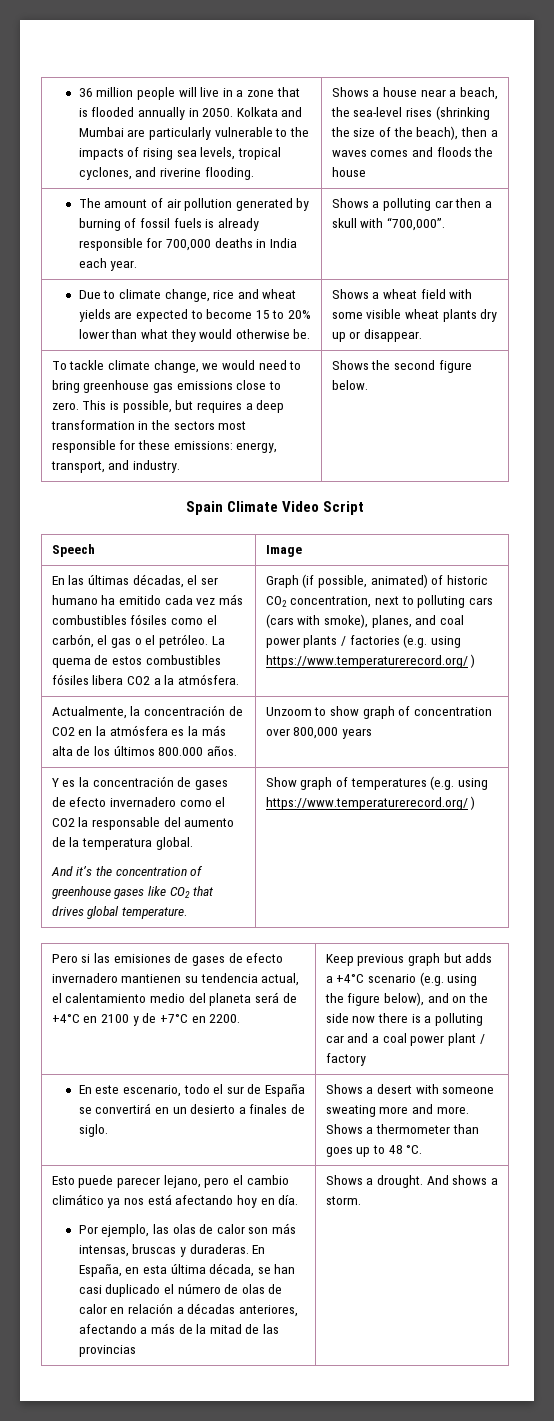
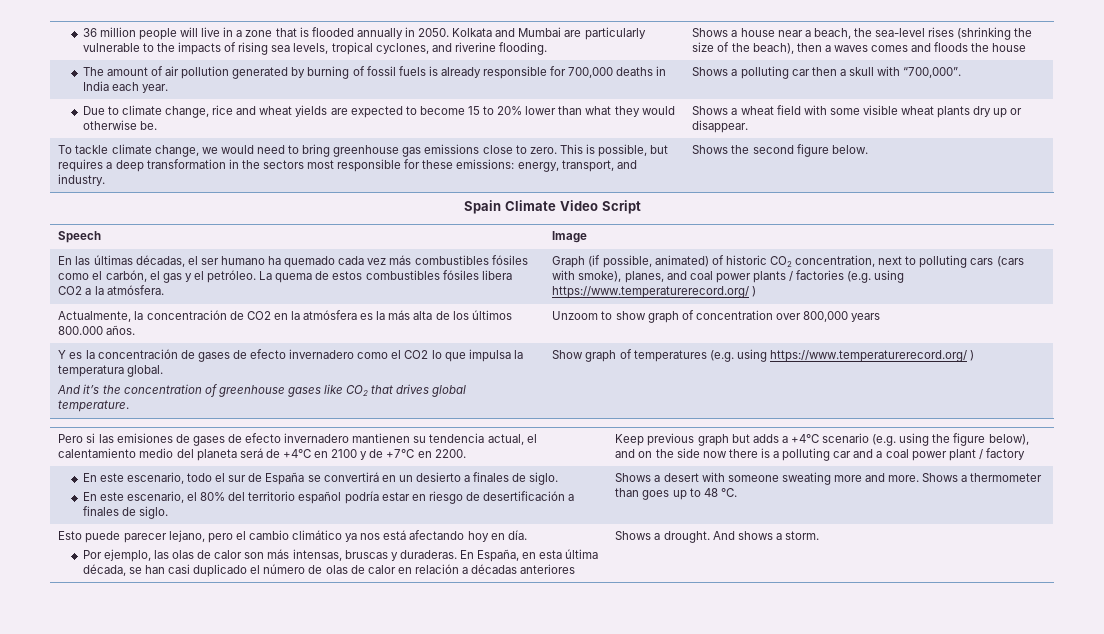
- En las últimas décadas, el ser humano ha emitido cada vez más combustibles fósiles como el carbón, el gas o el petróleo.
+ En las últimas décadas, el ser humano ha quemado cada vez más combustibles fósiles como el carbón, el gas y el petróleo.
- Y es la concentración de gases de efecto invernadero como el CO2 la responsable del aumento de la temperatura global.
+ Y es la concentración de gases de efecto invernadero como el CO2 lo que impulsa la temperatura global.
+ En este escenario, el 80% del territorio español podría estar en riesgo de desertificación a finales de siglo.
- En España, en esta última década, se han casi duplicado el número de olas de calor en relación a décadas anteriores, afectando a más de la mitad de las provincias
+ En España, en esta última década, se han casi duplicado el número de olas de calor en relación a décadas anteriores

